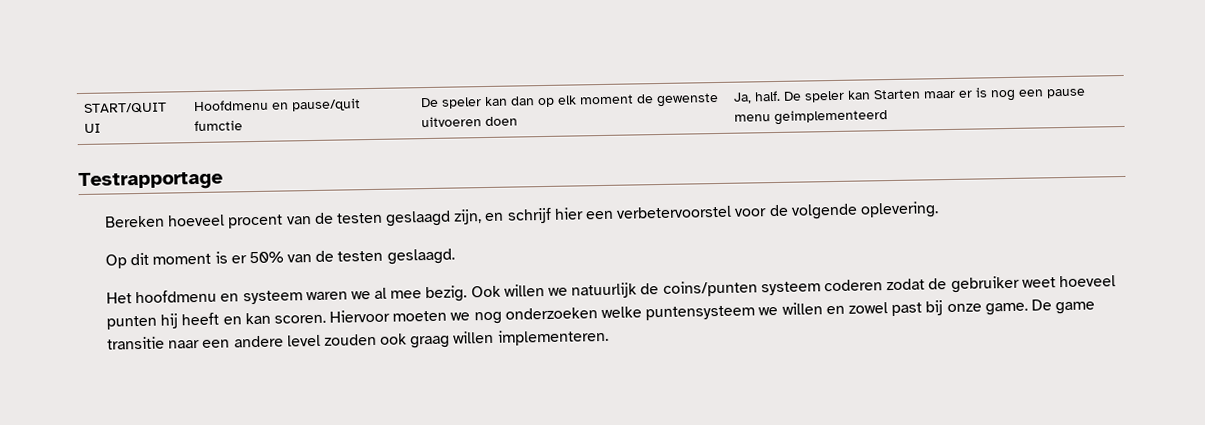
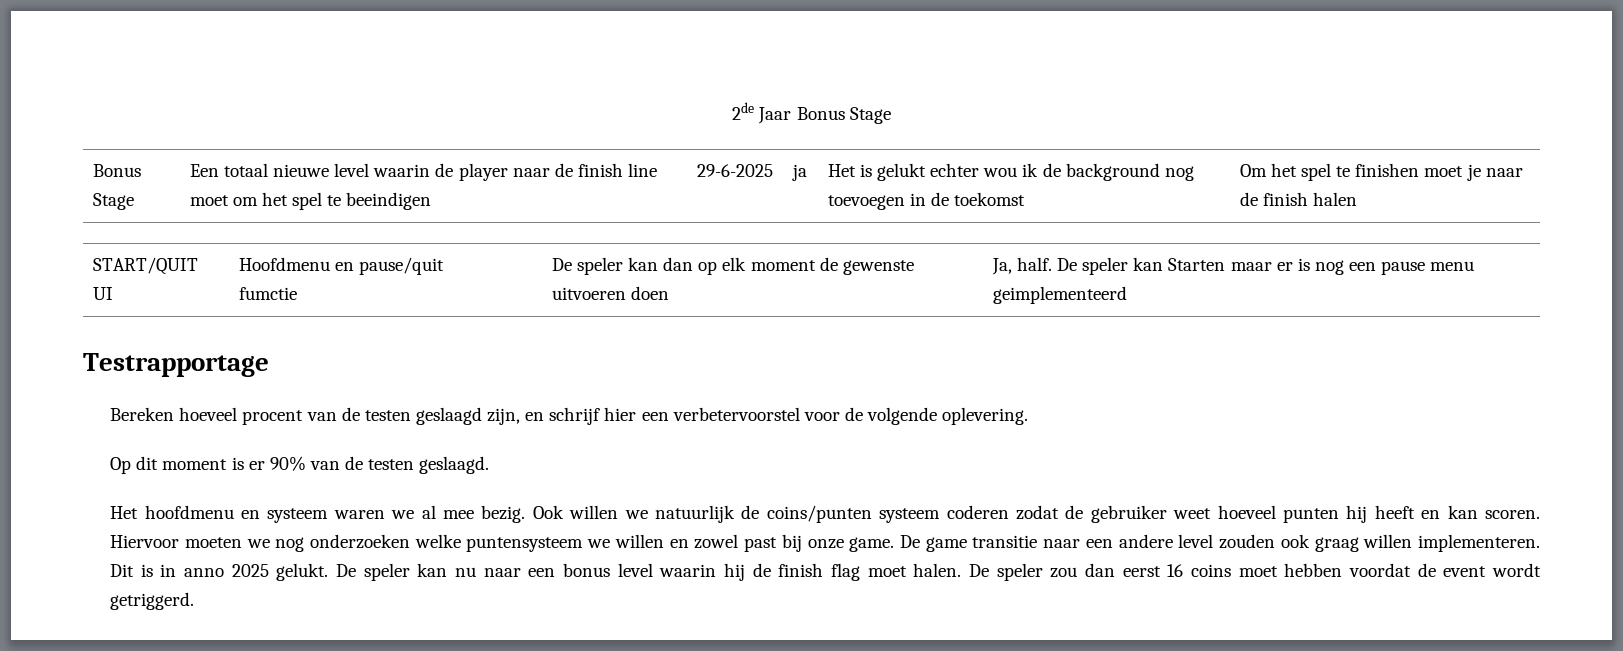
+ 2de Jaar Bonus Stage
+ Bonus Stage | Een totaal nieuwe level waarin de player naar de finish line moet om het spel te beeindigen | 29-6-2025 | ja | Het is gelukt echter wou ik de background nog toevoegen in de toekomst | Om het spel te finishen moet je naar de finish halen
- Op dit moment is er 50% van de testen geslaagd.
+ Op dit moment is er 90% van de testen geslaagd.
+ Dit is in anno 2025 gelukt. De speler kan nu naar een bonus level waarin hij de finish flag moet halen. De speler zou dan eerst 16 coins moet hebben voordat de event wordt getriggerd.

